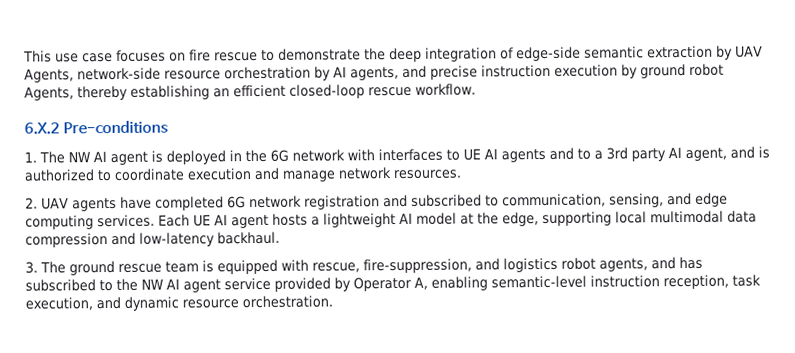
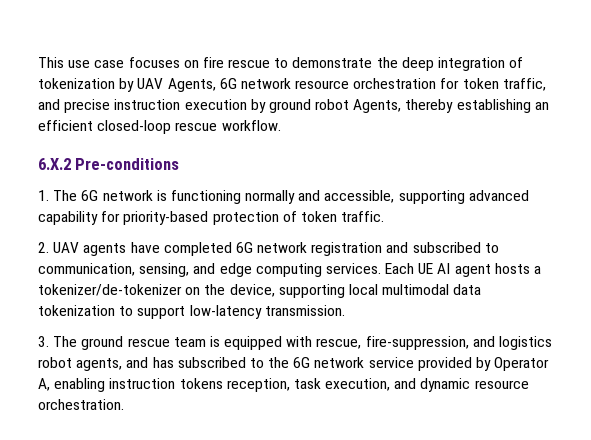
- This use case focuses on fire rescue to demonstrate the deep integration of edge-side semantic extraction by UAV Agents, network-side resource orchestration by AI agents, and precise instruction execution by ground robot Agents, thereby establishing an efficient closed-loop rescue workflow.
+ This use case focuses on fire rescue to demonstrate the deep integration of tokenization by UAV Agents, 6G network resource orchestration for token traffic, and precise instruction execution by ground robot Agents, thereby establishing an efficient closed-loop rescue workflow.
- 1. The NW AI agent is deployed in the 6G network with interfaces to UE AI agents and to a 3rd party AI agent, and is authorized to coordinate execution and manage network resources.
+ 1. The 6G network is functioning normally and accessible, supporting advanced capability for priority-based protection of token traffic.
- Each UE AI agent hosts a lightweight AI model at the edge, supporting local multimodal data compression and low-latency backhaul.
+ Each UE AI agent hosts a tokenizer/de-tokenizer on the device, supporting local multimodal data tokenization to support low-latency transmission.
- 3. The ground rescue team is equipped with rescue, fire-suppression, and logistics robot agents, and has subscribed to the NW AI agent service provided by Operator A, enabling semantic-level instruction reception, task execution, and dynamic resource orchestration.
+ 3. The ground rescue team is equipped with rescue, fire-suppression, and logistics robot agents, and has subscribed to the 6G network service provided by Operator A, enabling instruction tokens reception, task execution, and dynamic resource orchestration.

